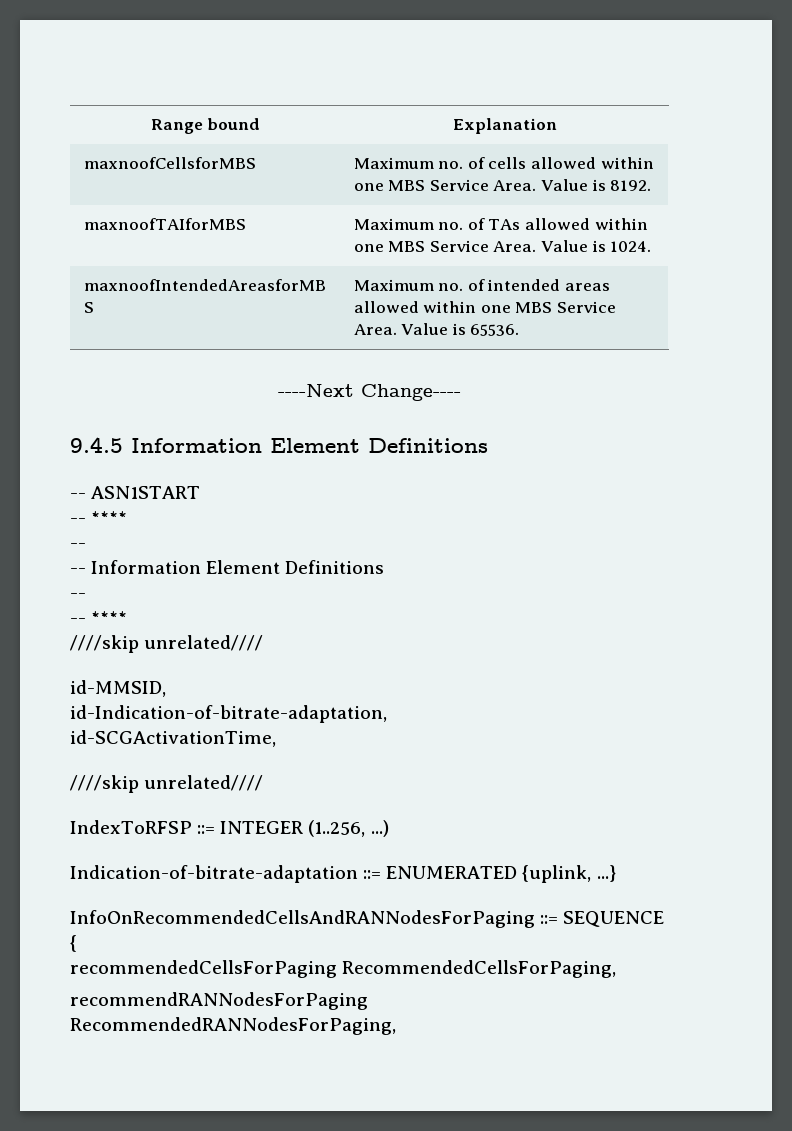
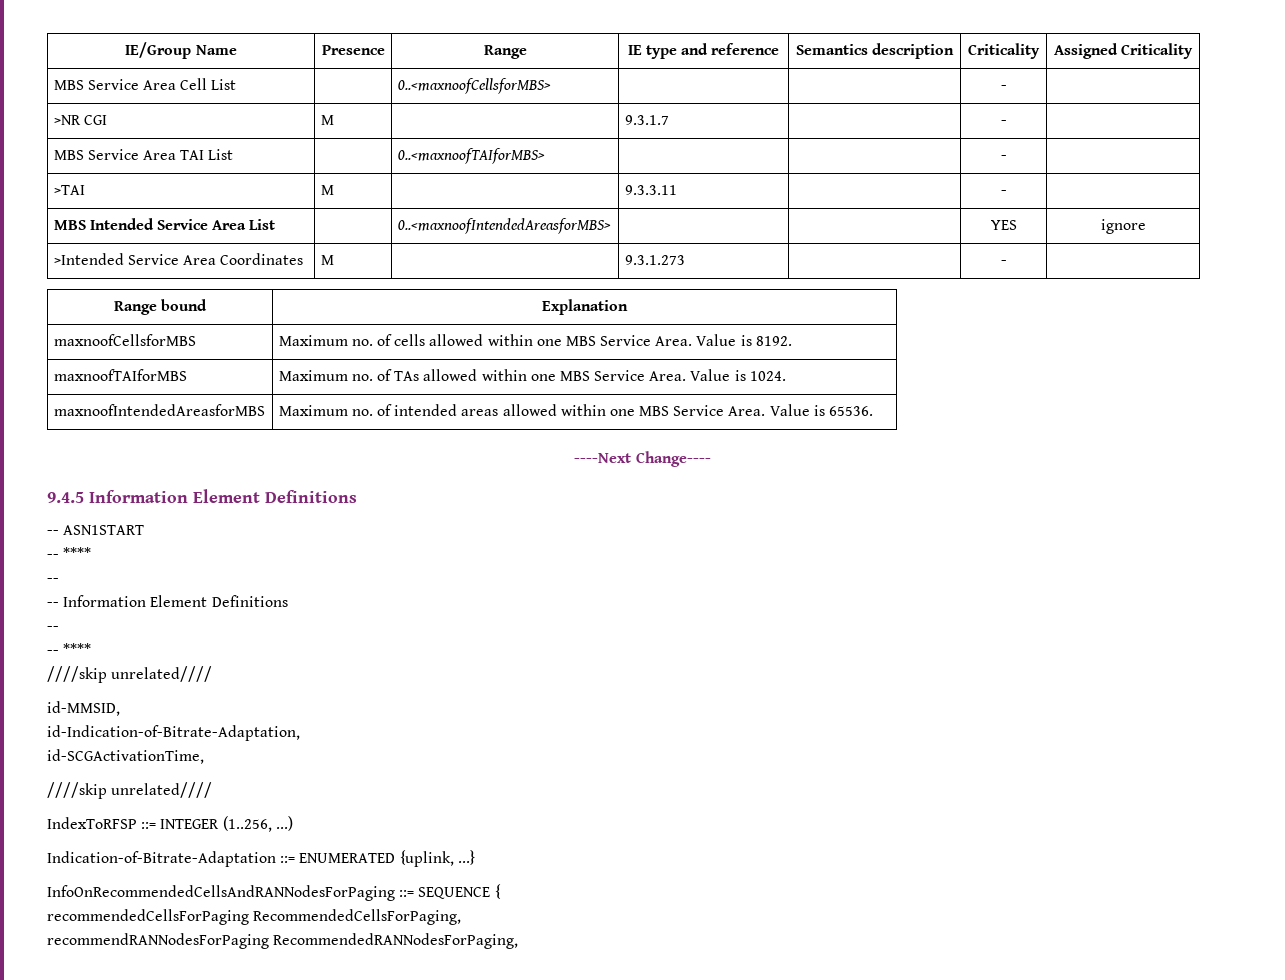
+ IE/Group Name | Presence | Range | IE type and reference | Semantics description | Criticality | Assigned Criticality
+ MBS Service Area Cell List | | 0..<maxnoofCellsforMBS> | | | - |
+ >NR CGI | M | | 9.3.1.7 | | - |
+ MBS Service Area TAI List | | 0..<maxnoofTAIforMBS> | | | - |
+ >TAI | M | | 9.3.3.11 | | - |
+ MBS Intended Service Area List | | 0..<maxnoofIntendedAreasforMBS> | | | YES | ignore
+ >Intended Service Area Coordinates | M | | 9.3.1.273 | | - |
- id-Indication-of-bitrate-adaptation,
+ id-Indication-of-Bitrate-Adaptation,
- Indication-of-bitrate-adaptation ::= ENUMERATED {uplink, ...}
+ Indication-of-Bitrate-Adaptation ::= ENUMERATED {uplink, ...}

